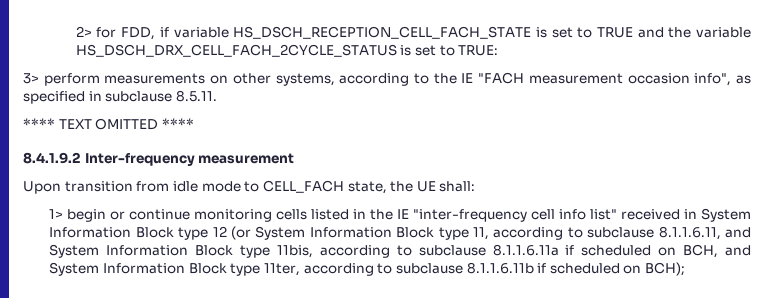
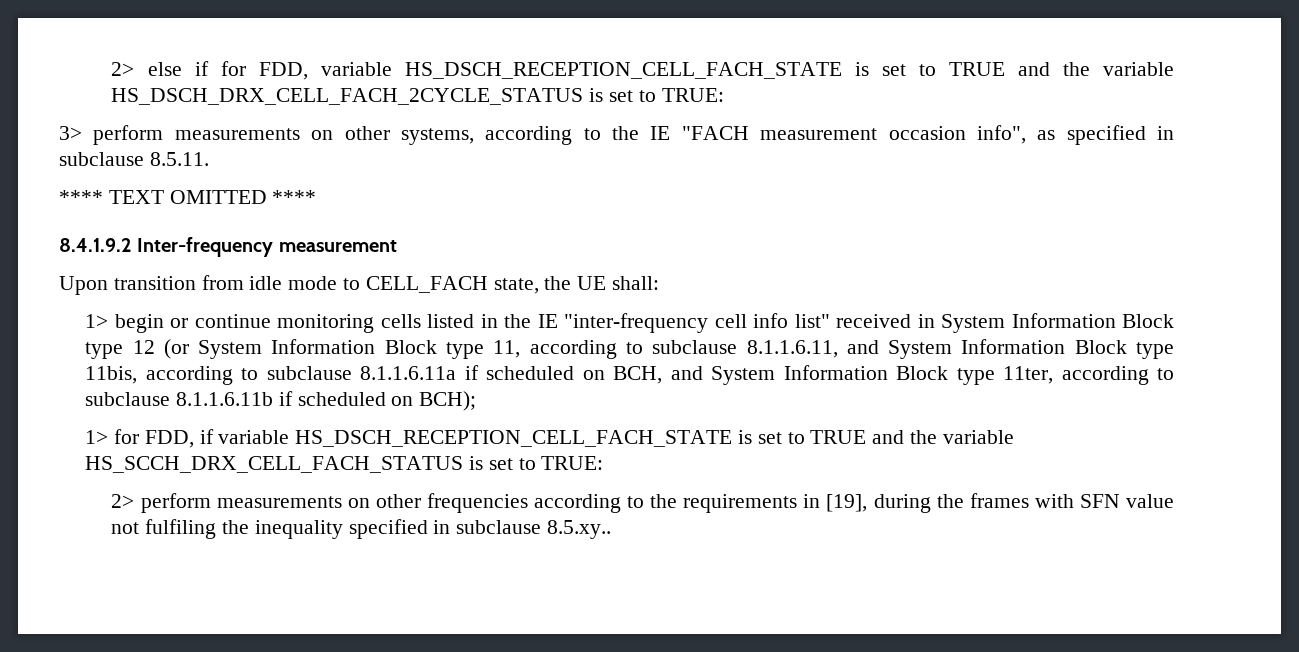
- 2> for FDD, if variable HS_DSCH_RECEPTION_CELL_FACH_STATE is set to TRUE and the variable HS_DSCH_DRX_CELL_FACH_2CYCLE_STATUS is set to TRUE:
+ 2> else if for FDD, variable HS_DSCH_RECEPTION_CELL_FACH_STATE is set to TRUE and the variable HS_DSCH_DRX_CELL_FACH_2CYCLE_STATUS is set to TRUE:
+ 1> for FDD, if variable HS_DSCH_RECEPTION_CELL_FACH_STATE is set to TRUE and the variable HS_SCCH_DRX_CELL_FACH_STATUS is set to TRUE:
+ 2> perform measurements on other frequencies according to the requirements in [19], during the frames with SFN value not fulfiling the inequality specified in subclause 8.5.xy..

